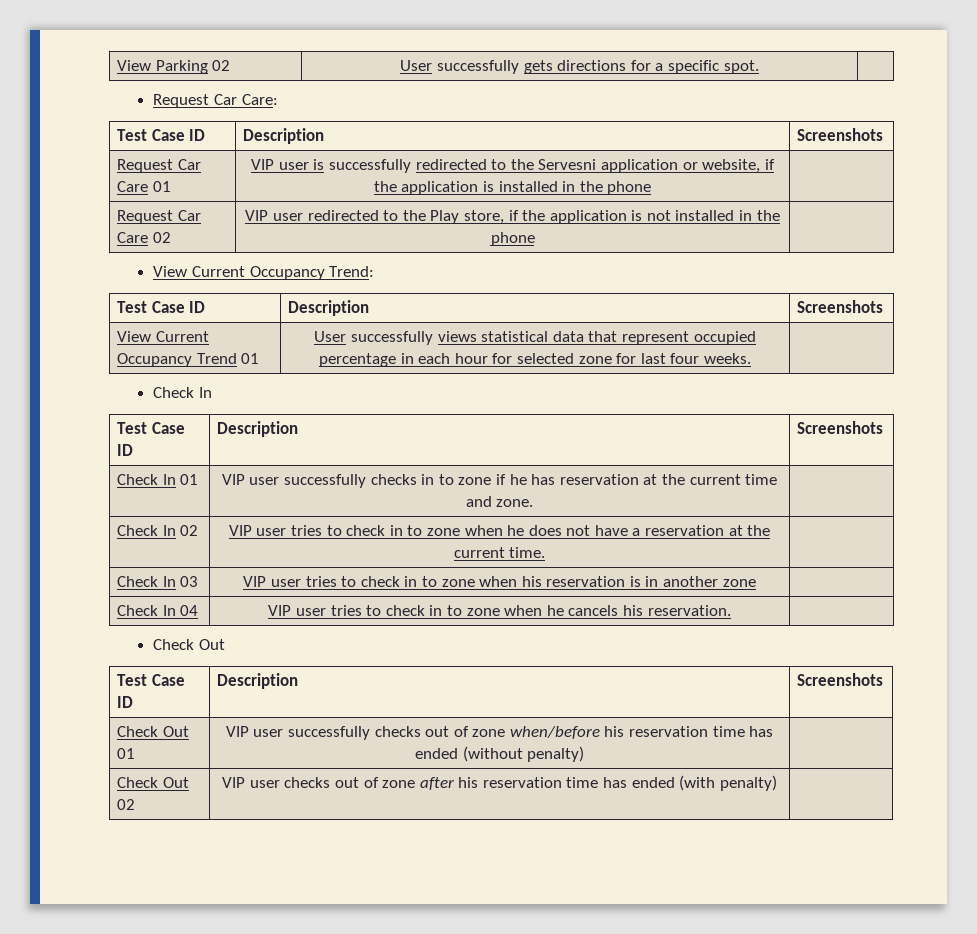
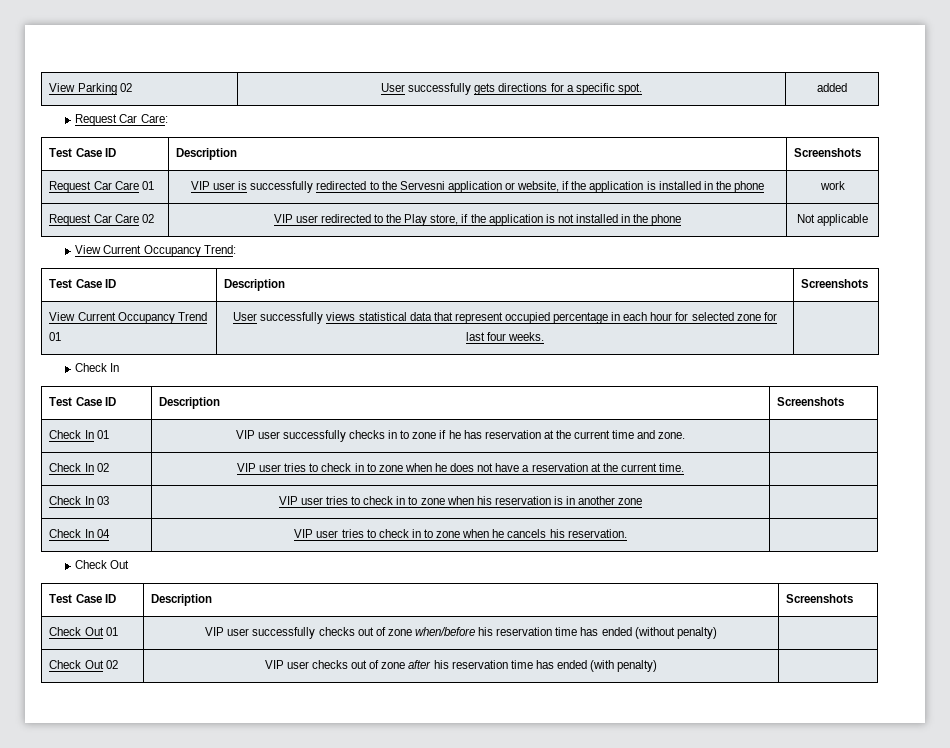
- View Parking 02 | User successfully gets directions for a specific spot. |
+ View Parking 02 | User successfully gets directions for a specific spot. | added
- Request Car Care 01 | VIP user is successfully redirected to the Servesni application or website, if the application is installed in the phone |
+ Request Car Care 01 | VIP user is successfully redirected to the Servesni application or website, if the application is installed in the phone | work
- Request Car Care 02 | VIP user redirected to the Play store, if the application is not installed in the phone |
+ Request Car Care 02 | VIP user redirected to the Play store, if the application is not installed in the phone | Not applicable

